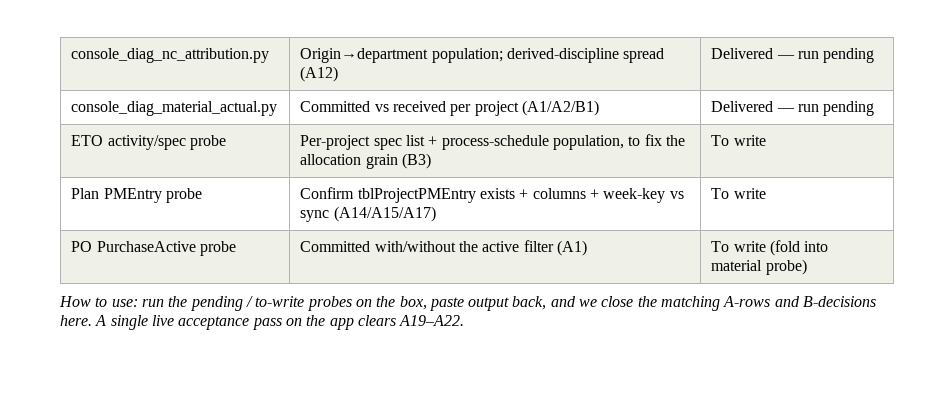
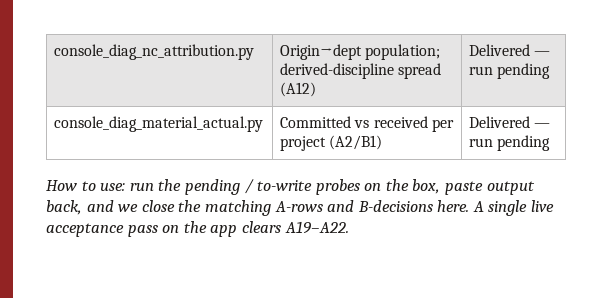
- console_diag_nc_attribution.py | Origin→department population; derived-discipline spread (A12) | Delivered — run pending
+ console_diag_nc_attribution.py | Origin→dept population; derived-discipline spread (A12) | Delivered — run pending
- console_diag_material_actual.py | Committed vs received per project (A1/A2/B1) | Delivered — run pending
- ETO activity/spec probe | Per-project spec list + process-schedule population, to fix the allocation grain (B3) | To write
- Plan PMEntry probe | Confirm tblProjectPMEntry exists + columns + week-key vs sync (A14/A15/A17) | To write
- PO PurchaseActive probe | Committed with/without the active filter (A1) | To write (fold into material probe)
+ console_diag_material_actual.py | Committed vs received per project (A2/B1) | Delivered — run pending

